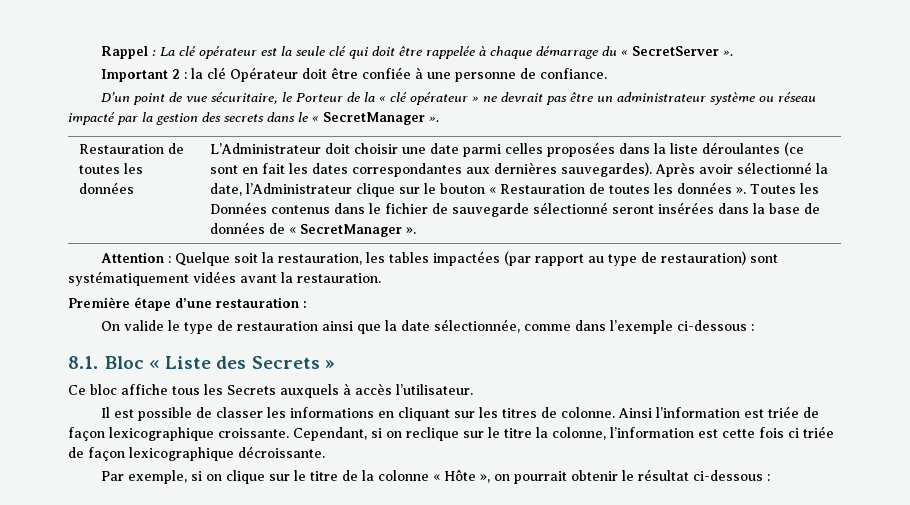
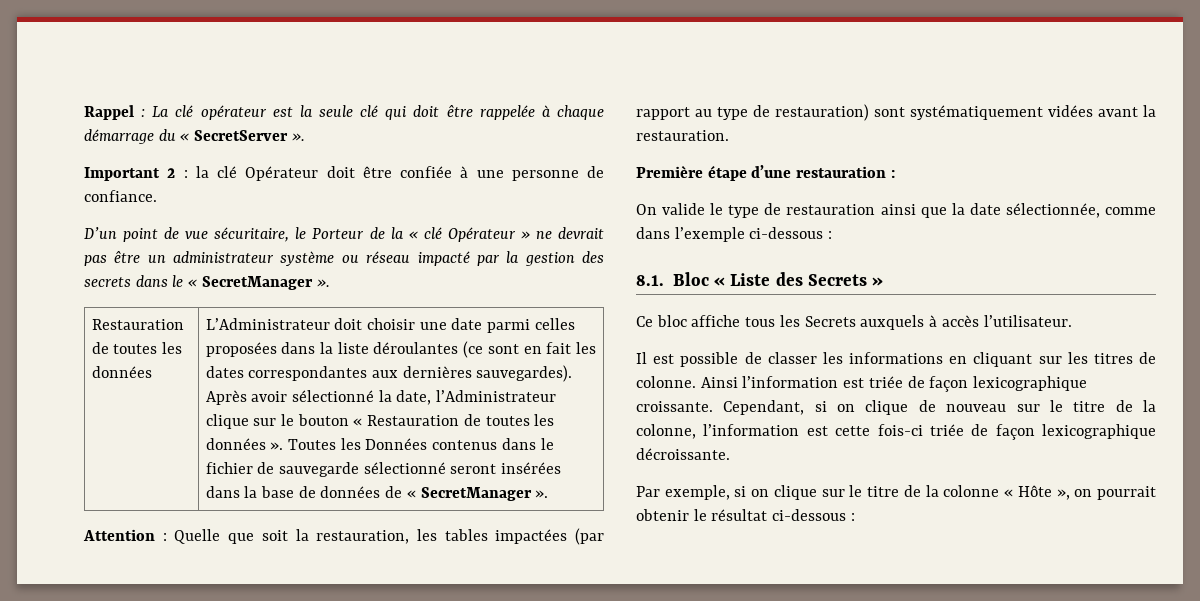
- D’un point de vue sécuritaire, le Porteur de la « clé opérateur » ne devrait pas être un administrateur système ou réseau impacté par la gestion des secrets dans le « SecretManager ».
+ D’un point de vue sécuritaire, le Porteur de la « clé Opérateur » ne devrait pas être un administrateur système ou réseau impacté par la gestion des secrets dans le « SecretManager ».
- Attention : Quelque soit la restauration, les tables impactées (par rapport au type de restauration) sont systématiquement vidées avant la restauration.
+ Attention : Quelle que soit la restauration, les tables impactées (par rapport au type de restauration) sont systématiquement vidées avant la restauration.
- Cependant, si on reclique sur le titre la colonne, l’information est cette fois ci triée de façon lexicographique décroissante.
+ Cependant, si on clique de nouveau sur le titre de la colonne, l’information est cette fois-ci triée de façon lexicographique décroissante.

